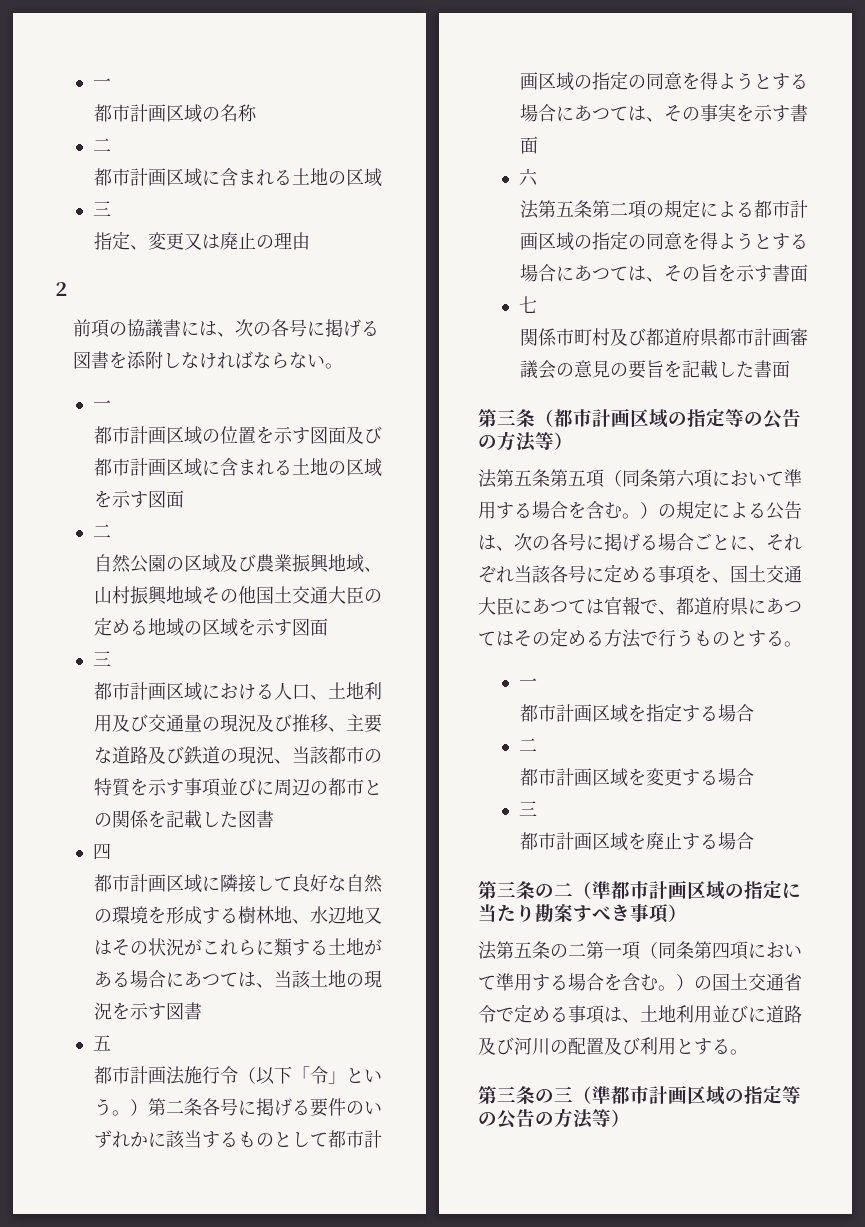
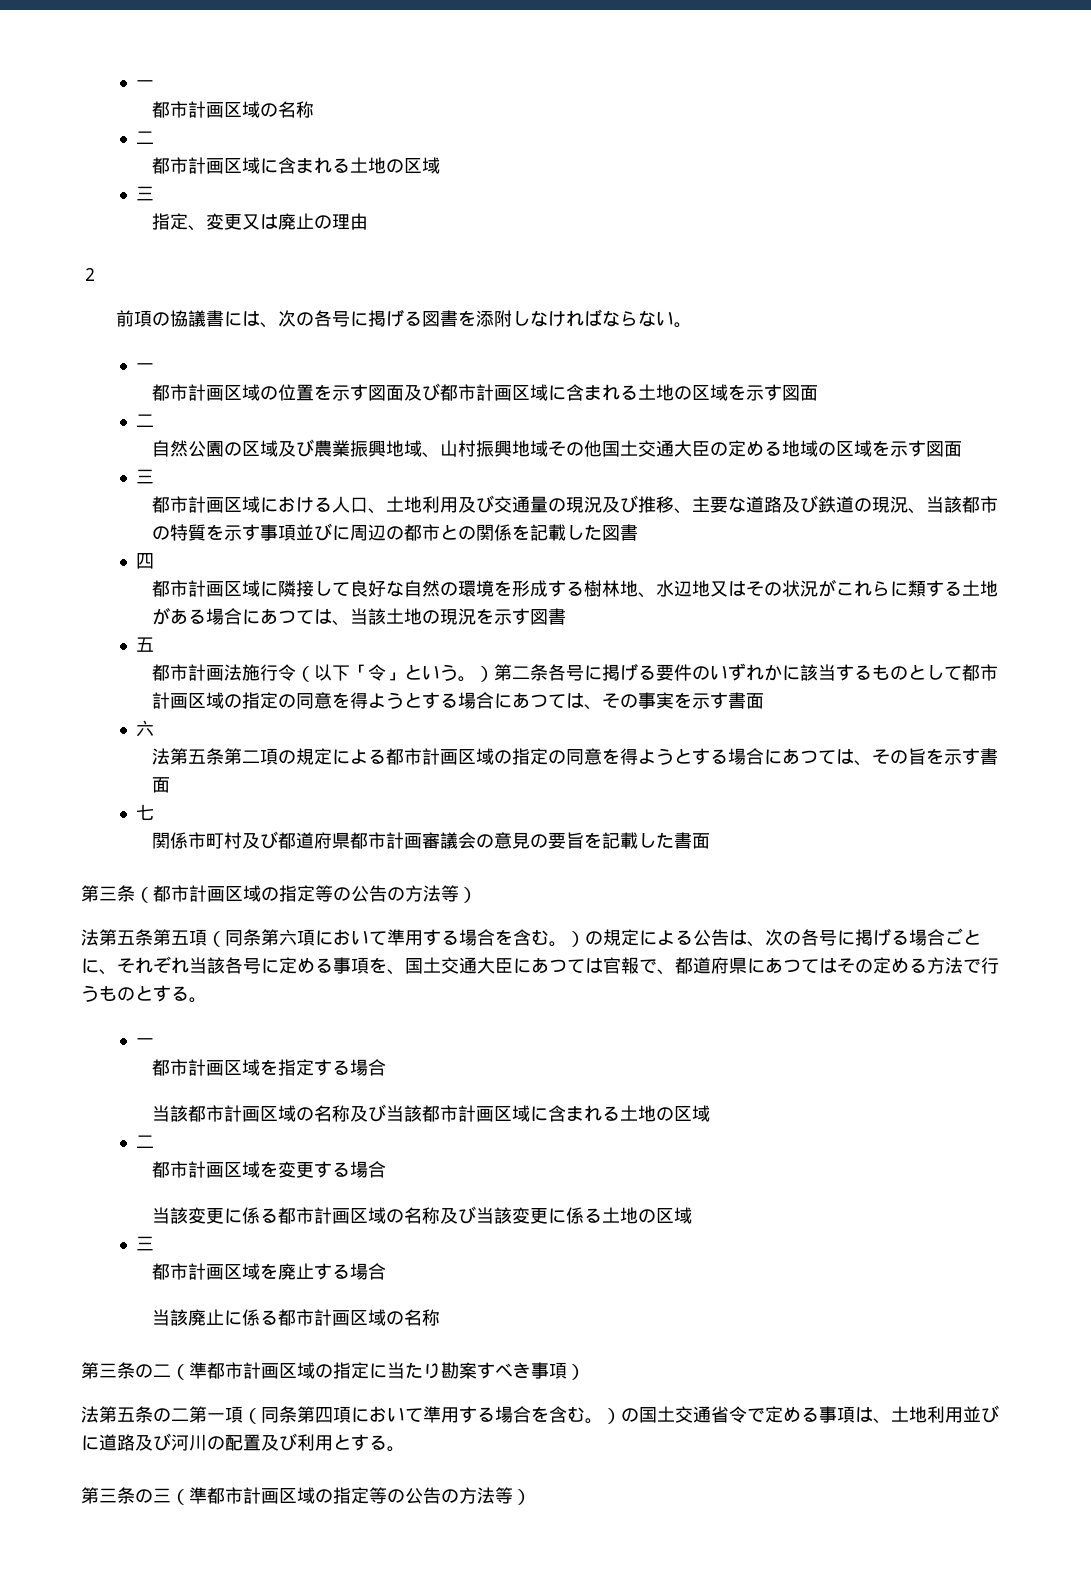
+ 当該都市計画区域の名称及び当該都市計画区域に含まれる土地の区域
+ 当該変更に係る都市計画区域の名称及び当該変更に係る土地の区域
+ 当該廃止に係る都市計画区域の名称

